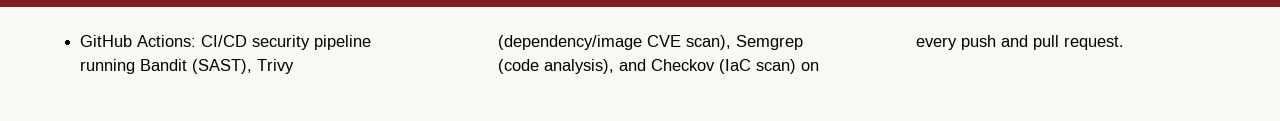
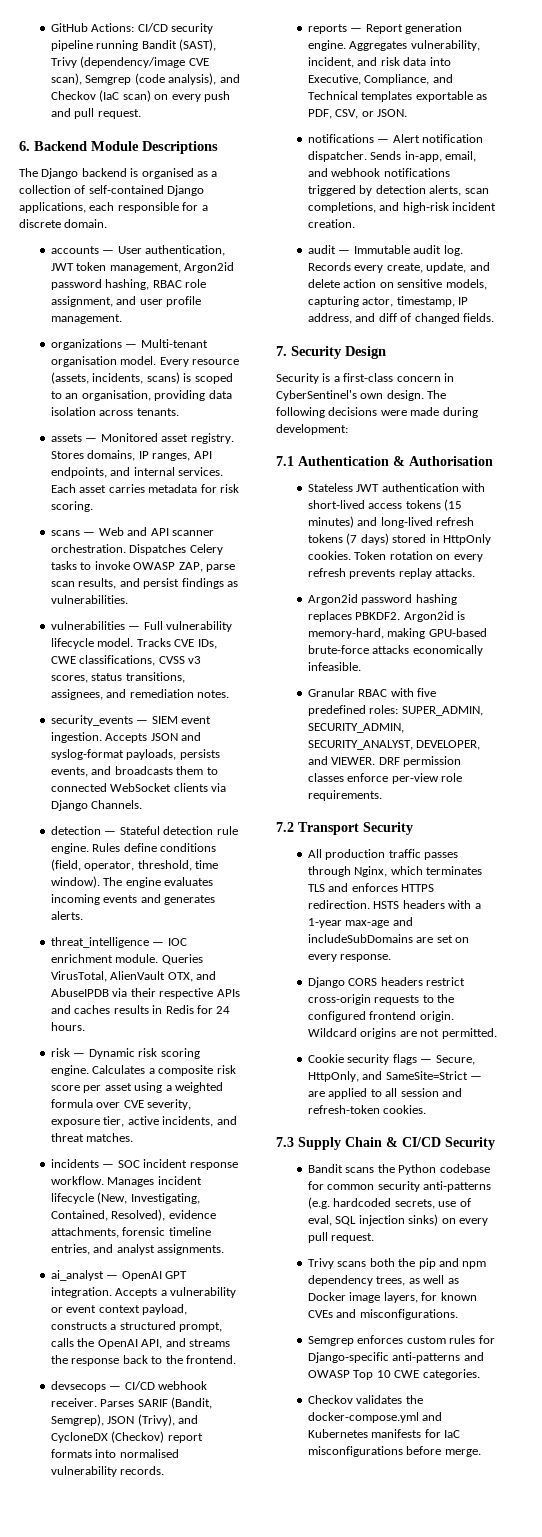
+ 6. Backend Module Descriptions
+ The Django backend is organised as a collection of self-contained Django applications, each responsible for a discrete domain.
+ accounts — User authentication, JWT token management, Argon2id password hashing, RBAC role assignment, and user profile management.
+ organizations — Multi-tenant organisation model. Every resource (assets, incidents, scans) is scoped to an organisation, providing data isolation across tenants.
+ assets — Monitored asset registry. Stores domains, IP ranges, API endpoints, and internal services. Each asset carries metadata for risk scoring.
+ scans — Web and API scanner orchestration. Dispatches Celery tasks to invoke OWASP ZAP, parse scan results, and persist findings as vulnerabilities.
+ vulnerabilities — Full vulnerability lifecycle model. Tracks CVE IDs, CWE classifications, CVSS v3 scores, status transitions, assignees, and remediation notes.
+ security_events — SIEM event ingestion. Accepts JSON and syslog-format payloads, persists events, and broadcasts them to connected WebSocket clients via Django Channels.
+ detection — Stateful detection rule engine. Rules define conditions (field, operator, threshold, time window). The engine evaluates incoming events and generates alerts.
+ threat_intelligence — IOC enrichment module. Queries VirusTotal, AlienVault OTX, and AbuseIPDB via their respective APIs and caches results in Redis for 24 hours.
+ risk — Dynamic risk scoring engine. Calculates a composite risk score per asset using a weighted formula over CVE severity, exposure tier, active incidents, and threat matches.
+ incidents — SOC incident response workflow. Manages incident lifecycle (New, Investigating, Contained, Resolved), evidence attachments, forensic timeline entries, and analyst assignments.
+ ai_analyst — OpenAI GPT integration. Accepts a vulnerability or event context payload, constructs a structured prompt, calls the OpenAI API, and streams the response back to the frontend.
+ devsecops — CI/CD webhook receiver. Parses SARIF (Bandit, Semgrep), JSON (Trivy), and CycloneDX (Checkov) report formats into normalised vulnerability records.
+ reports — Report generation engine. Aggregates vulnerability, incident, and risk data into Executive, Compliance, and Technical templates exportable as PDF, CSV, or JSON.
+ notifications — Alert notification dispatcher. Sends in-app, email, and webhook notifications triggered by detection alerts, scan completions, and high-risk incident creation.
+ audit — Immutable audit log. Records every create, update, and delete action on sensitive models, capturing actor, timestamp, IP address, and diff of changed fields.
+ 7. Security Design
+ Security is a first-class concern in CyberSentinel's own design. The following decisions were made during development:
+ 7.1 Authentication & Authorisation
+ Stateless JWT authentication with short-lived access tokens (15 minutes) and long-lived refresh tokens (7 days) stored in HttpOnly cookies. Token rotation on every refresh prevents replay attacks.
+ Argon2id password hashing replaces PBKDF2. Argon2id is memory-hard, making GPU-based brute-force attacks economically infeasible.
+ Granular RBAC with five predefined roles: SUPER_ADMIN, SECURITY_ADMIN, SECURITY_ANALYST, DEVELOPER, and VIEWER. DRF permission classes enforce per-view role requirements.
+ 7.2 Transport Security
+ All production traffic passes through Nginx, which terminates TLS and enforces HTTPS redirection. HSTS headers with a 1-year max-age and includeSubDomains are set on every response.
+ Django CORS headers restrict cross-origin requests to the configured frontend origin. Wildcard origins are not permitted.
+ Cookie security flags — Secure, HttpOnly, and SameSite=Strict — are applied to all session and refresh-token cookies.
+ 7.3 Supply Chain & CI/CD Security
+ Bandit scans the Python codebase for common security anti-patterns (e.g. hardcoded secrets, use of eval, SQL injection sinks) on every pull request.
+ Trivy scans both the pip and npm dependency trees, as well as Docker image layers, for known CVEs and misconfigurations.
+ Semgrep enforces custom rules for Django-specific anti-patterns and OWASP Top 10 CWE categories.
+ Checkov validates the docker-compose.yml and Kubernetes manifests for IaC misconfigurations before merge.

